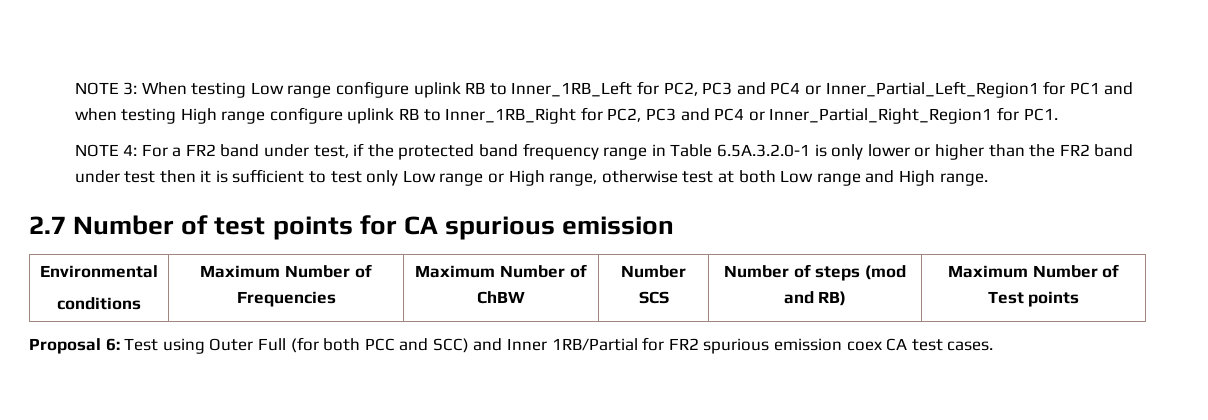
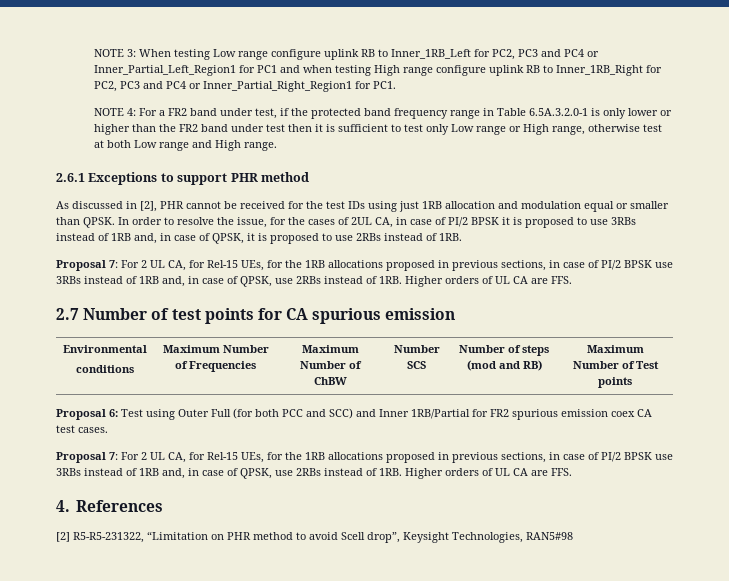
+ 2.6.1 Exceptions to support PHR method
+ As discussed in [2], PHR cannot be received for the test IDs using just 1RB allocation and modulation equal or smaller than QPSK. In order to resolve the issue, for the cases of 2UL CA, in case of PI/2 BPSK it is proposed to use 3RBs instead of 1RB and, in case of QPSK, it is proposed to use 2RBs instead of 1RB.
+ Proposal 7: For 2 UL CA, for Rel-15 UEs, for the 1RB allocations proposed in previous sections, in case of PI/2 BPSK use 3RBs instead of 1RB and, in case of QPSK, use 2RBs instead of 1RB. Higher orders of UL CA are FFS.
  Proposal 6: Test using Outer Full (for both PCC and SCC) and Inner 1RB/Partial for FR2 spurious emission coex CA test cases.
+ Proposal 7: For 2 UL CA, for Rel-15 UEs, for the 1RB allocations proposed in previous sections, in case of PI/2 BPSK use 3RBs instead of 1RB and, in case of QPSK, use 2RBs instead of 1RB. Higher orders of UL CA are FFS.
+ 4. References
+ [2] R5-R5-231322, “Limitation on PHR method to avoid Scell drop”, Keysight Technologies, RAN5#98

